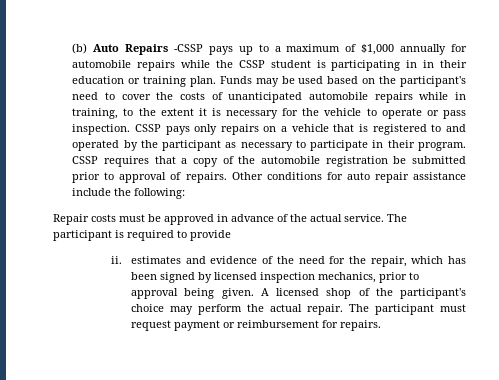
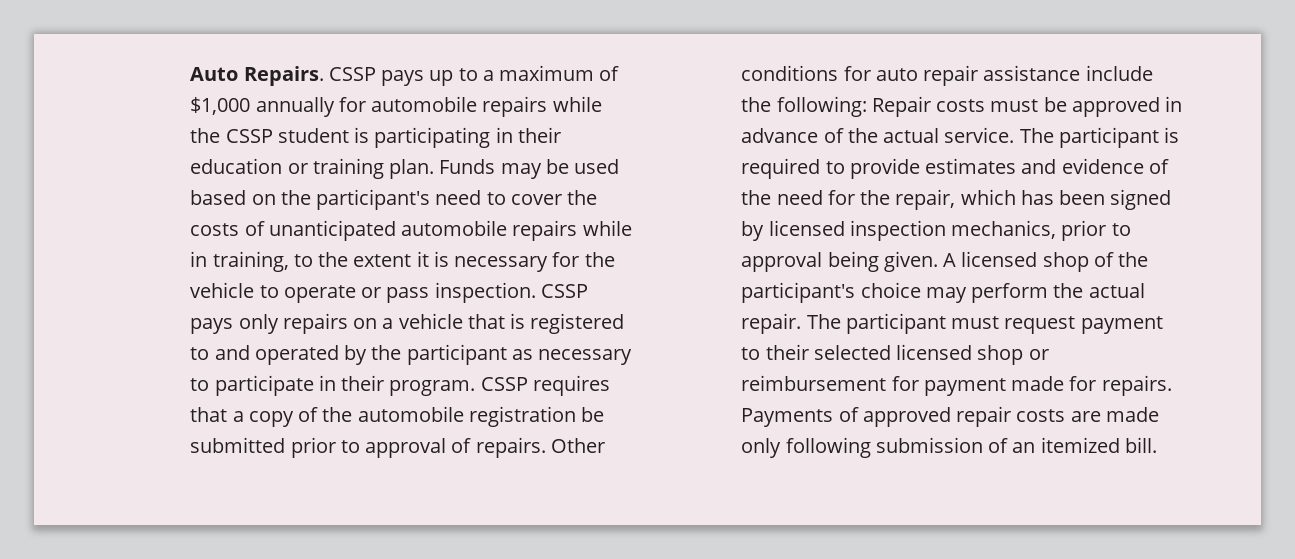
- (b) Auto Repairs -CSSP pays up to a maximum of $1,000 annually for automobile repairs while the CSSP student is participating in in their education or training plan.
+ Auto Repairs. CSSP pays up to a maximum of $1,000 annually for automobile repairs while the CSSP student is participating in their education or training plan.
- Other conditions for auto repair assistance include the following:
- Repair costs must be approved in advance of the actual service.
+ Other conditions for auto repair assistance include the following: Repair costs must be approved in advance of the actual service.
- The participant is required to provide
- ii. estimates and evidence of the need for the repair, which has been signed by licensed inspection mechanics, prior to approval being given.
+ The participant is required to provide estimates and evidence of the need for the repair, which has been signed by licensed inspection mechanics, prior to approval being given.
- The participant must request payment or reimbursement for repairs.
+ The participant must request payment to their selected licensed shop or reimbursement for payment made for repairs. Payments of approved repair costs are made only following submission of an itemized bill.

